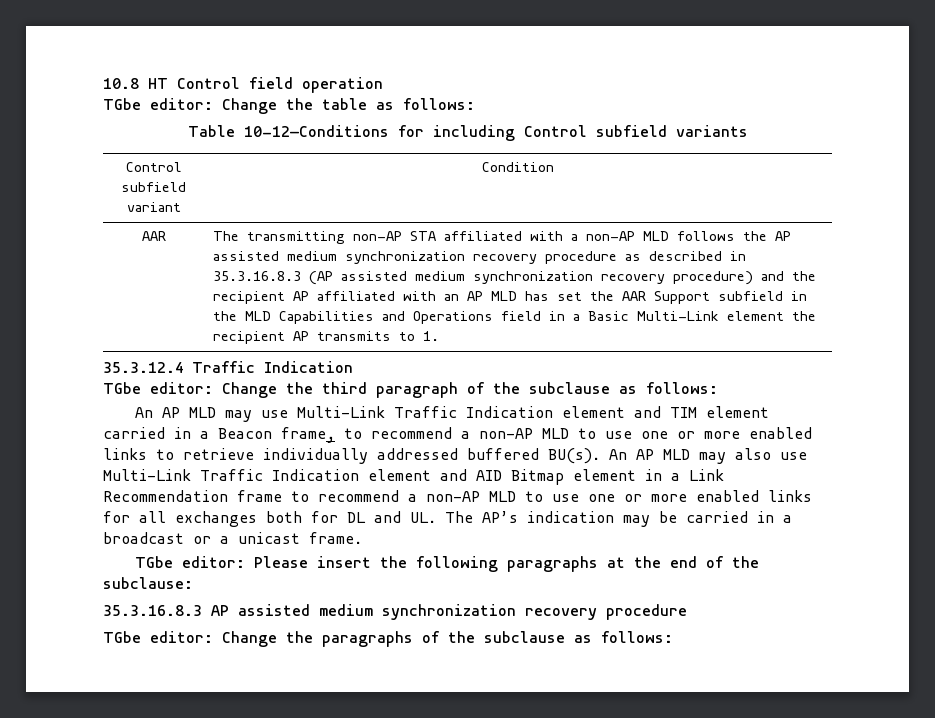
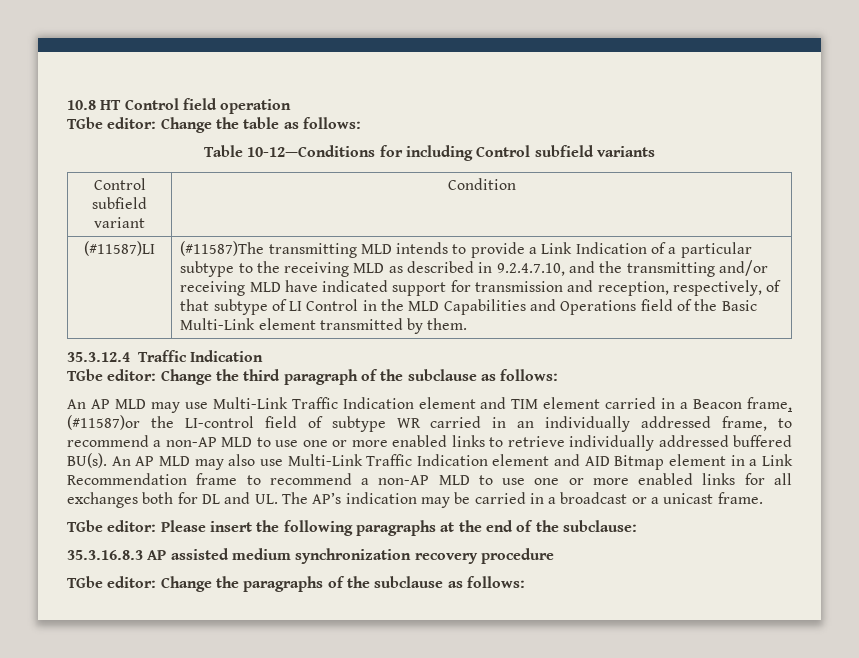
- AAR | The transmitting non-AP STA affiliated with a non-AP MLD follows the AP assisted medium synchronization recovery procedure as described in 35.3.16.8.3 (AP assisted medium synchronization recovery procedure) and the recipient AP affiliated with an AP MLD has set the AAR Support subfield in the MLD Capabilities and Operations field in a Basic Multi-Link element the recipient AP transmits to 1.
+ (#11587)LI | (#11587)The transmitting MLD intends to provide a Link Indication of a particular subtype to the receiving MLD as described in 9.2.4.7.10, and the transmitting and/or receiving MLD have indicated support for transmission and reception, respectively, of that subtype of LI Control in the MLD Capabilities and Operations field of the Basic Multi-Link element transmitted by them.
- An AP MLD may use Multi-Link Traffic Indication element and TIM element carried in a Beacon frame, to recommend a non-AP MLD to use one or more enabled links to retrieve individually addressed buffered BU(s).
+ An AP MLD may use Multi-Link Traffic Indication element and TIM element carried in a Beacon frame, (#11587)or the LI-control field of subtype WR carried in an individually addressed frame, to recommend a non-AP MLD to use one or more enabled links to retrieve individually addressed buffered BU(s).

